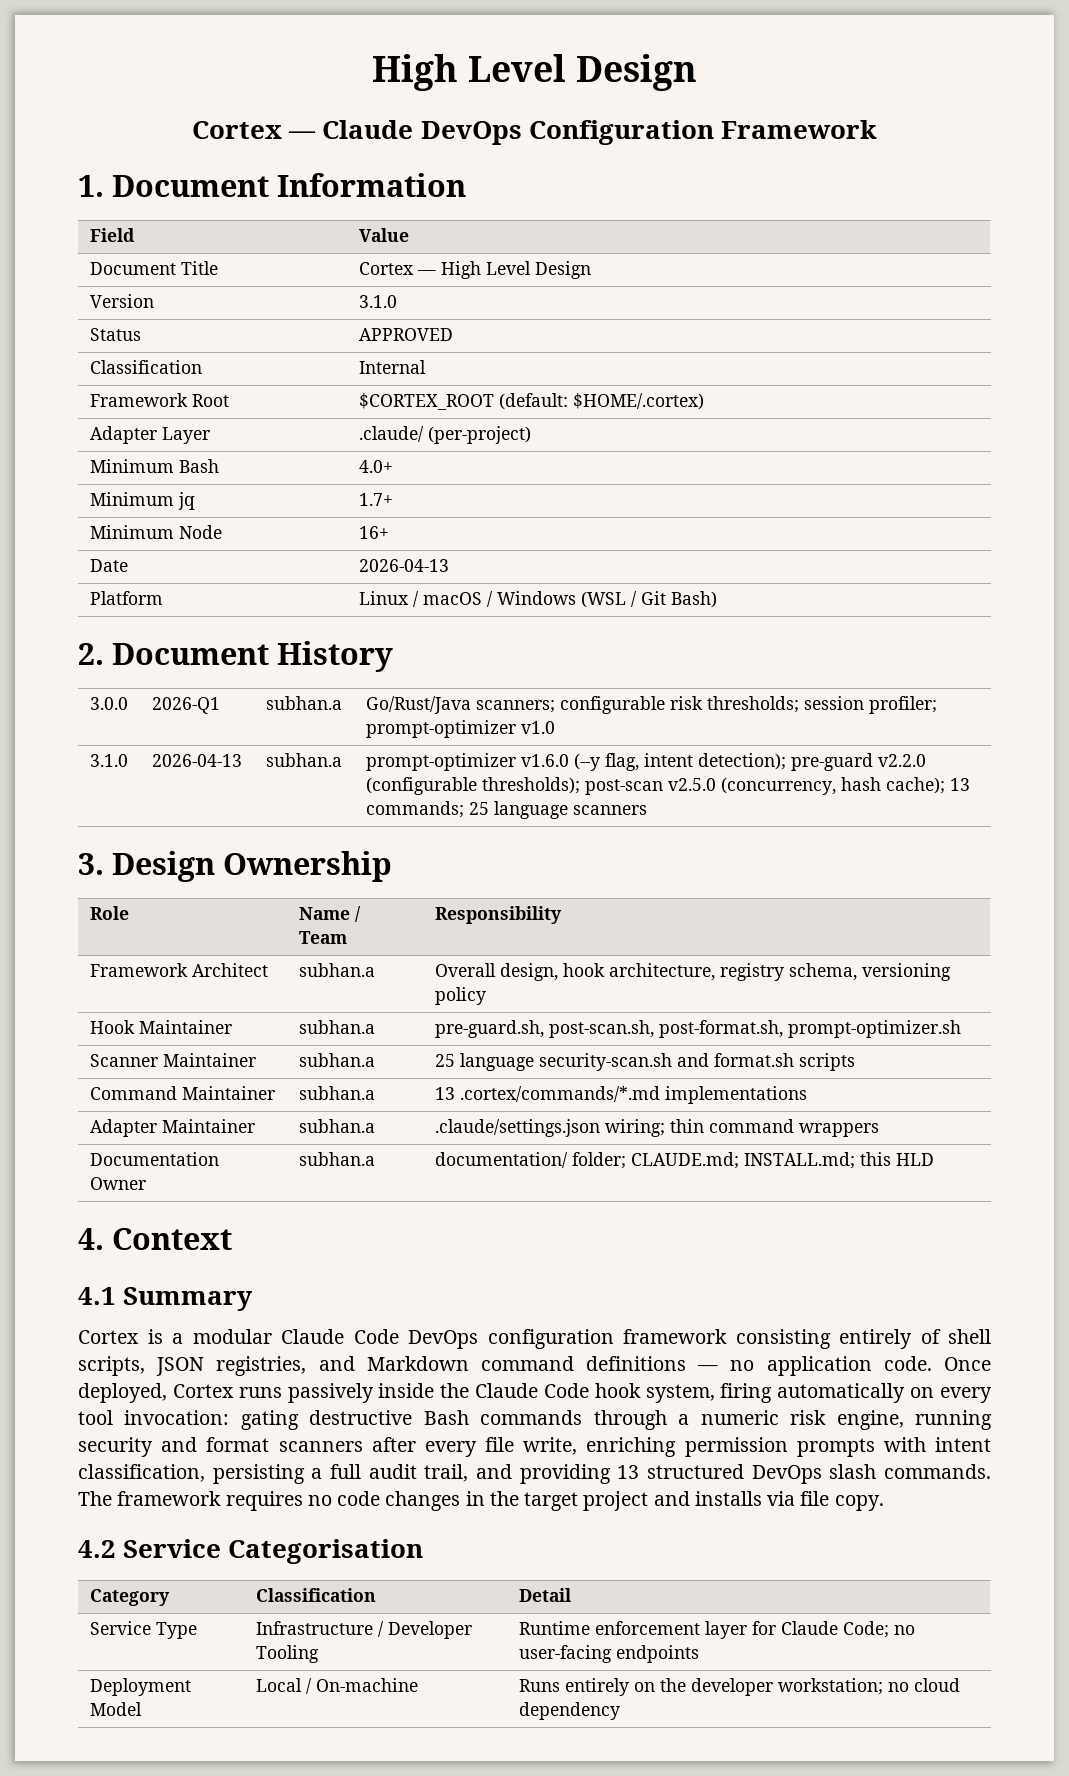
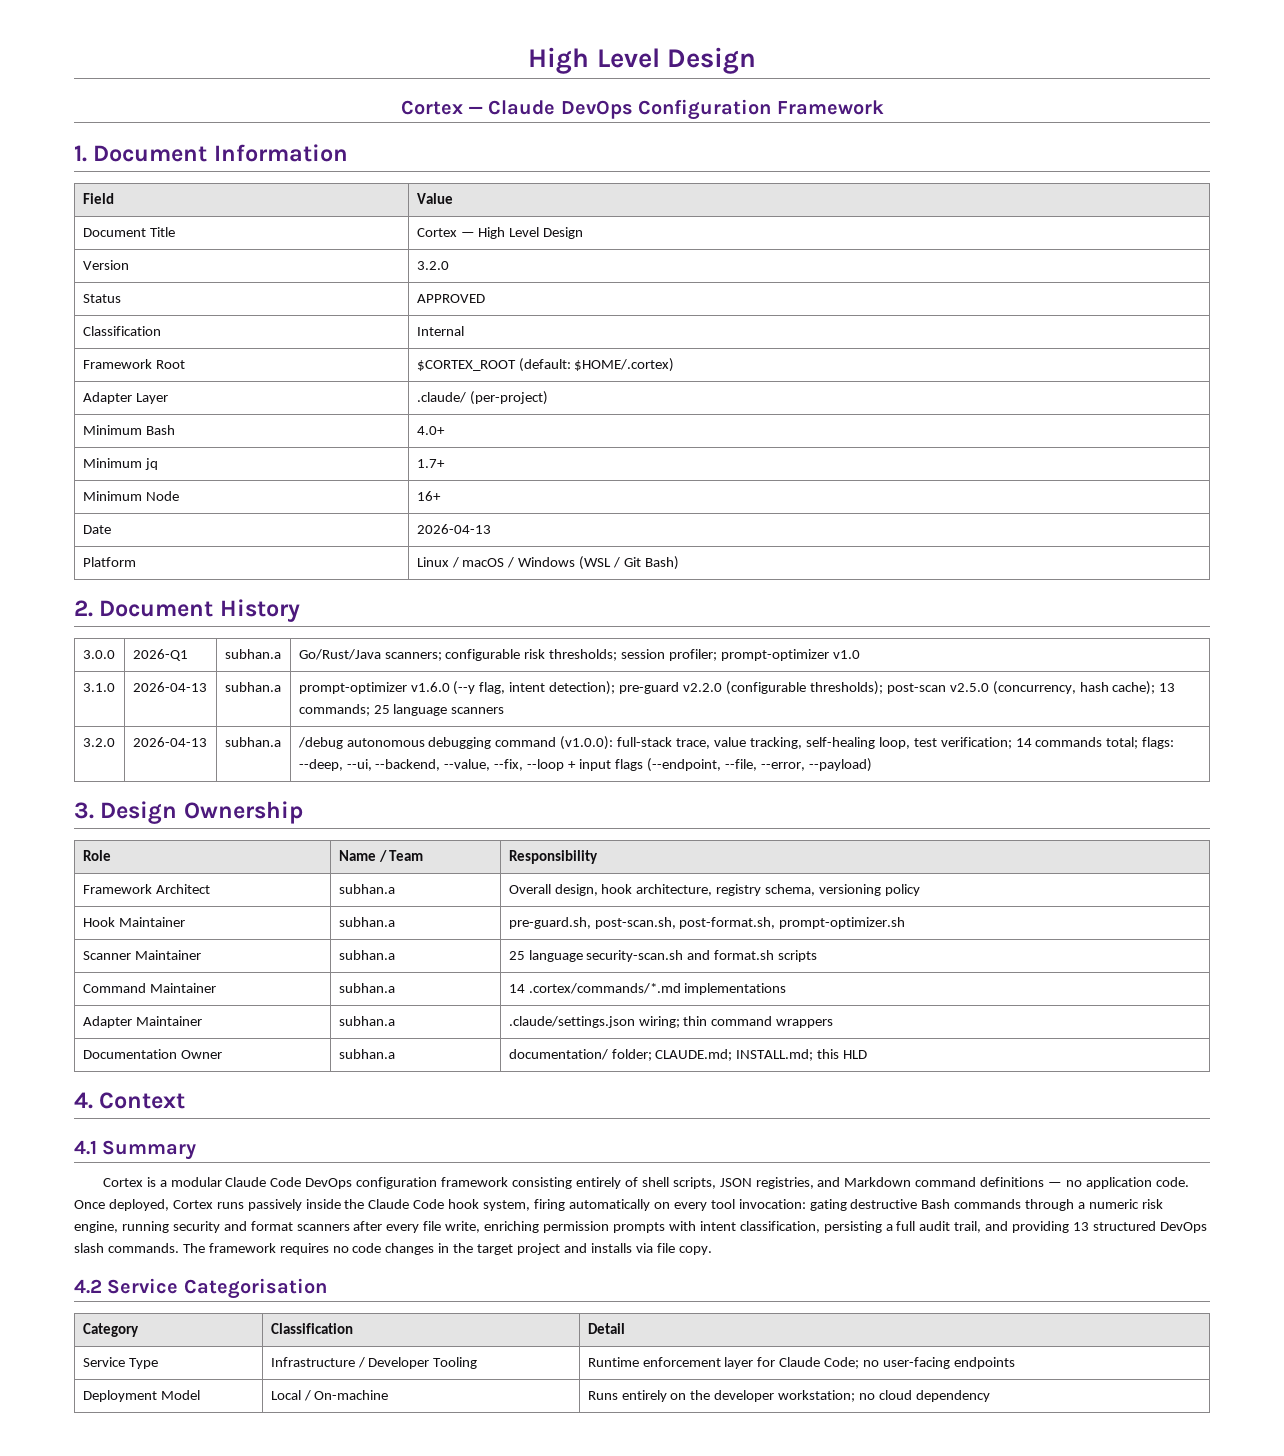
- Version | 3.1.0
+ Version | 3.2.0
+ 3.2.0 | 2026-04-13 | subhan.a | /debug autonomous debugging command (v1.0.0): full-stack trace, value tracking, self-healing loop, test verification; 14 commands total; flags: --deep, --ui, --backend, --value, --fix, --loop + input flags (--endpoint, --file, --error, --payload)
- Command Maintainer | subhan.a | 13 .cortex/commands/*.md implementations
+ Command Maintainer | subhan.a | 14 .cortex/commands/*.md implementations

